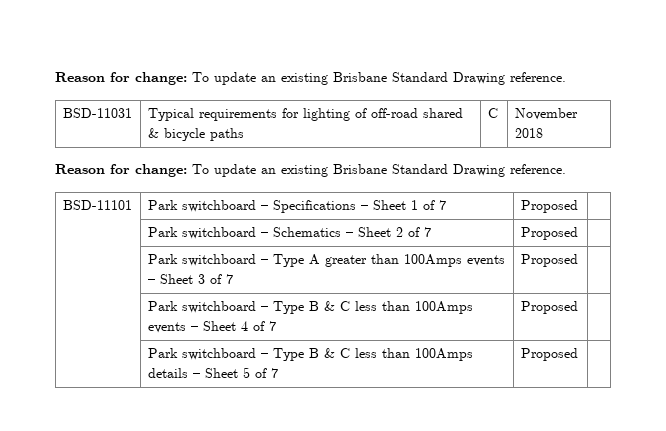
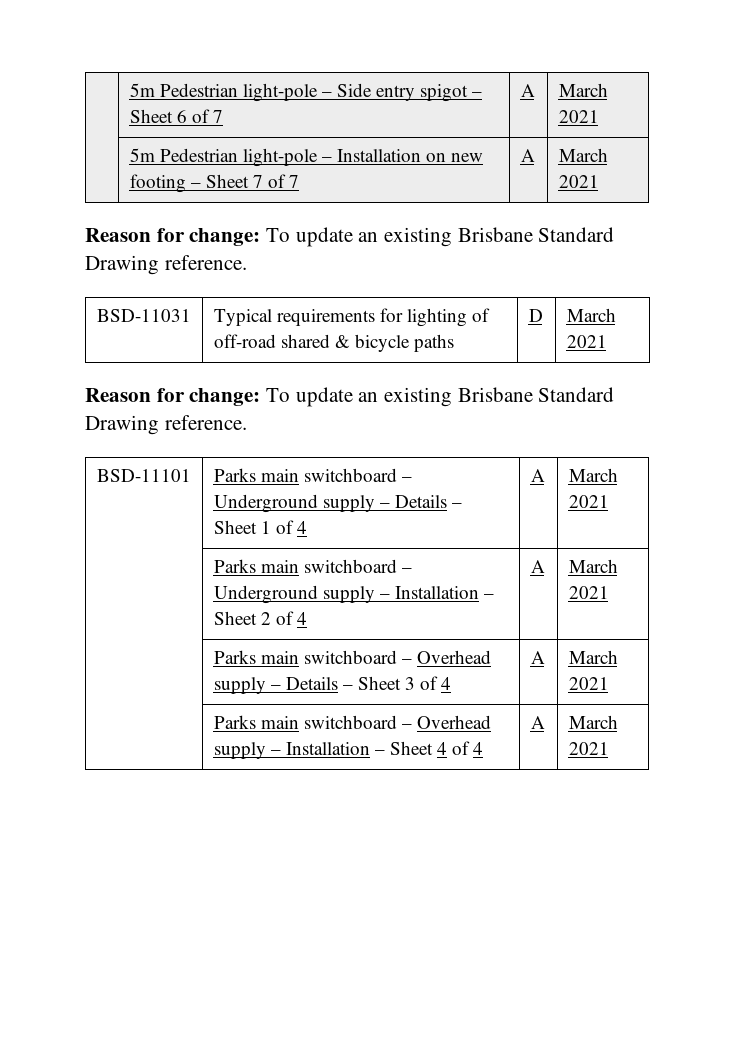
+ | 5m Pedestrian light-pole – Side entry spigot – Sheet 6 of 7 | A | March 2021
+ | 5m Pedestrian light-pole – Installation on new footing – Sheet 7 of 7 | A | March 2021
- BSD-11031 | Typical requirements for lighting of off-road shared & bicycle paths | C | November 2018
+ BSD-11031 | Typical requirements for lighting of off-road shared & bicycle paths | D | March 2021
- BSD-11101 | Park switchboard – Specifications – Sheet 1 of 7 | Proposed |
- | Park switchboard – Schematics – Sheet 2 of 7 | Proposed |
- | Park switchboard – Type A greater than 100Amps events – Sheet 3 of 7 | Proposed |
- | Park switchboard – Type B & C less than 100Amps events – Sheet 4 of 7 | Proposed |
- | Park switchboard – Type B & C less than 100Amps details – Sheet 5 of 7 | Proposed |
+ BSD-11101 | Parks main switchboard – Underground supply – Details – Sheet 1 of 4 | A | March 2021
+ | Parks main switchboard – Underground supply – Installation – Sheet 2 of 4 | A | March 2021
+ | Parks main switchboard – Overhead supply – Details – Sheet 3 of 4 | A | March 2021
+ | Parks main switchboard – Overhead supply – Installation – Sheet 4 of 4 | A | March 2021

